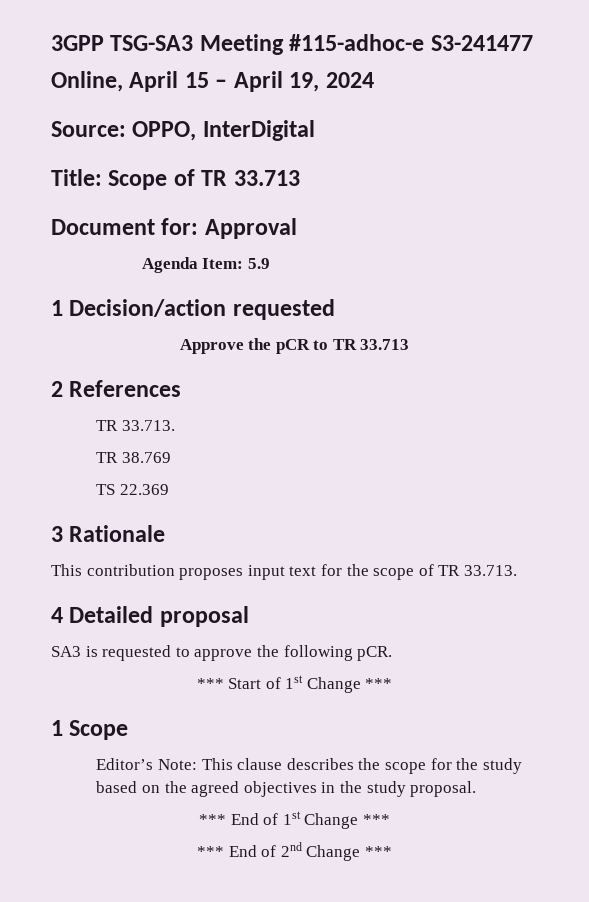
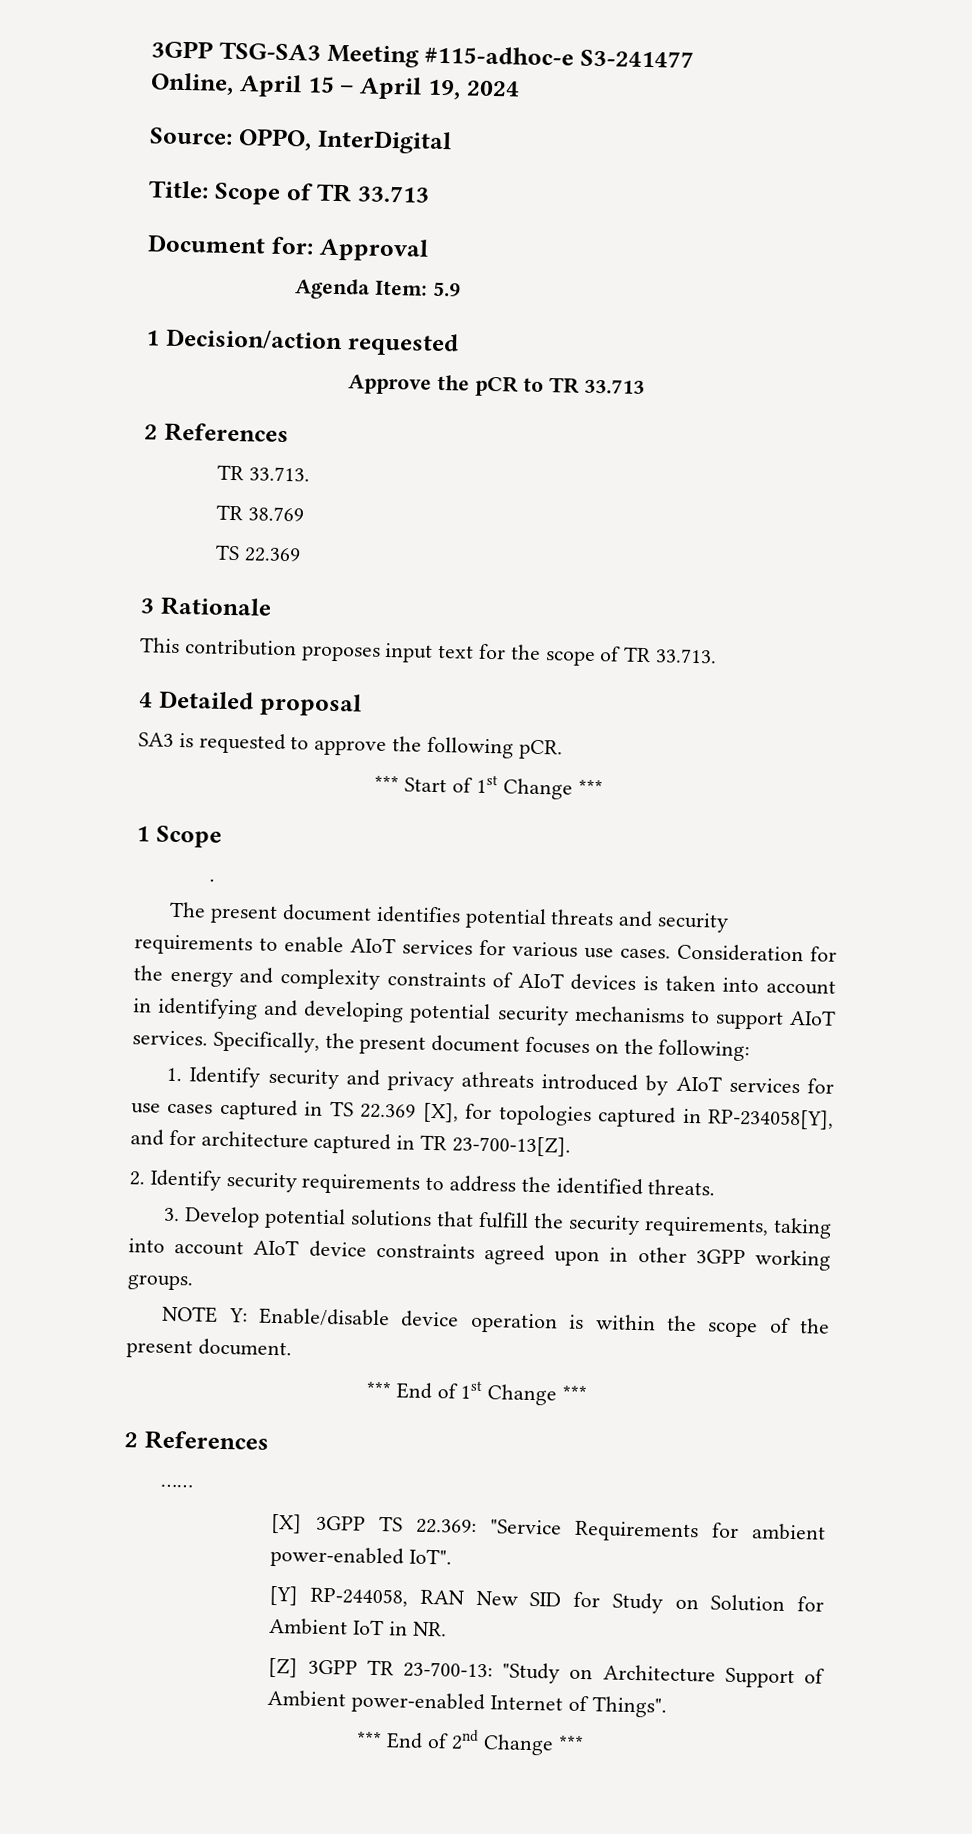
- Editor’s Note: This clause describes the scope for the study based on the agreed objectives in the study proposal.
+ .
+ The present document identifies potential threats and security requirements to enable AIoT services for various use cases. Consideration for the energy and complexity constraints of AIoT devices is taken into account in identifying and developing potential security mechanisms to support AIoT services. Specifically, the present document focuses on the following:
+ 1. Identify security and privacy athreats introduced by AIoT services for use cases captured in TS 22.369 [X], for topologies captured in RP-234058[Y], and for architecture captured in TR 23-700-13[Z].
+ 2. Identify security requirements to address the identified threats.
+ 3. Develop potential solutions that fulfill the security requirements, taking into account AIoT device constraints agreed upon in other 3GPP working groups.
+ NOTE Y: Enable/disable device operation is within the scope of the present document.
  *** End of 1st Change ***
+ 2 References
+ ……
+ [X] 3GPP TS 22.369: "Service Requirements for ambient power-enabled IoT".
+ [Y] RP-244058, RAN New SID for Study on Solution for Ambient IoT in NR.
+ [Z] 3GPP TR 23-700-13: "Study on Architecture Support of Ambient power-enabled Internet of Things".

